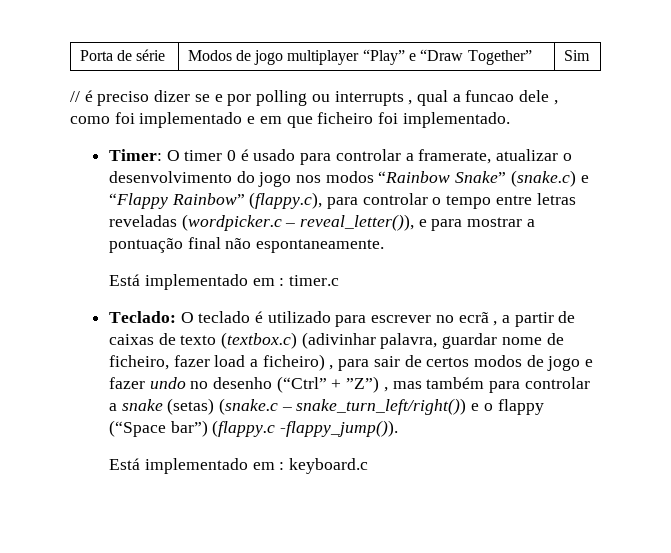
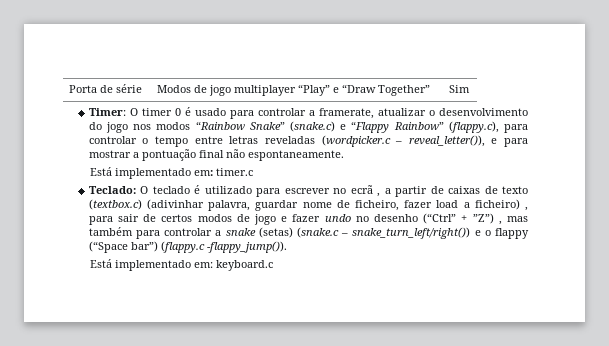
- // é preciso dizer se e por polling ou interrupts , qual a funcao dele , como foi implementado e em que ficheiro foi implementado.
- Está implementado em : timer.c
+ Está implementado em: timer.c
- Está implementado em : keyboard.c
+ Está implementado em: keyboard.c

